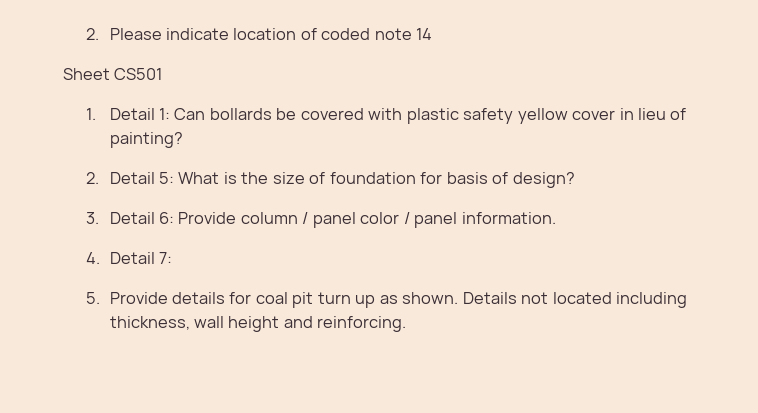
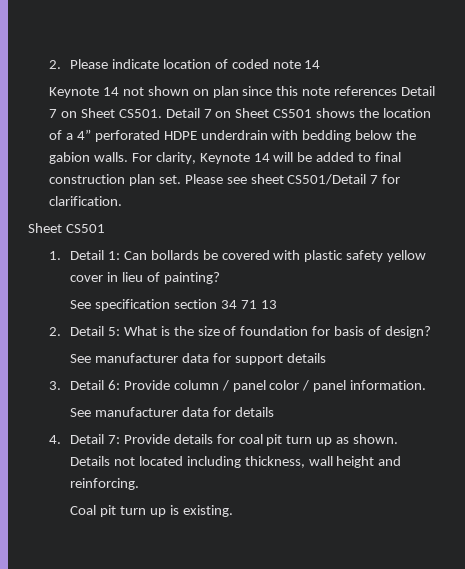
+ Keynote 14 not shown on plan since this note references Detail 7 on Sheet CS501. Detail 7 on Sheet CS501 shows the location of a 4” perforated HDPE underdrain with bedding below the gabion walls. For clarity, Keynote 14 will be added to final construction plan set. Please see sheet CS501/Detail 7 for clarification.
+ See specification section 34 71 13
+ See manufacturer data for support details
+ See manufacturer data for details
- 4. Detail 7:
- 5. Provide details for coal pit turn up as shown.
+ 4. Detail 7: Provide details for coal pit turn up as shown.
+ Coal pit turn up is existing.

